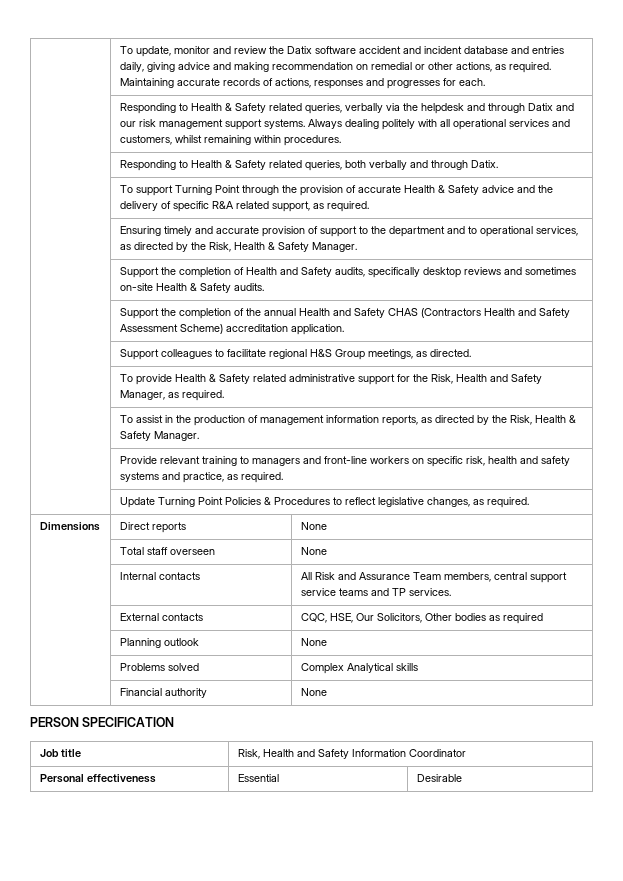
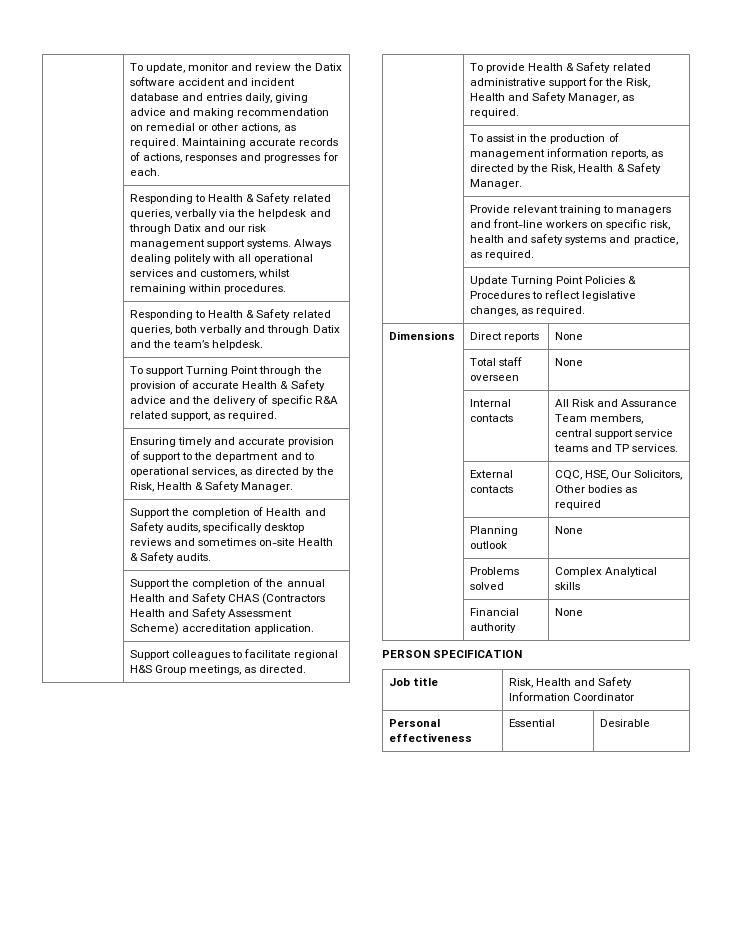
- | Responding to Health & Safety related queries, both verbally and through Datix.
+ | Responding to Health & Safety related queries, both verbally and through Datix and the team’s helpdesk.

